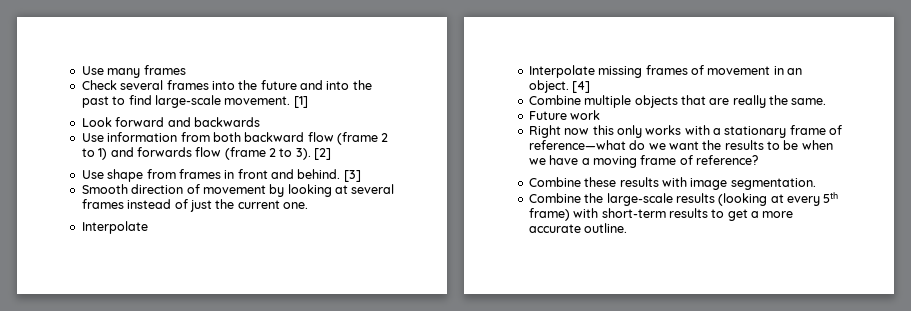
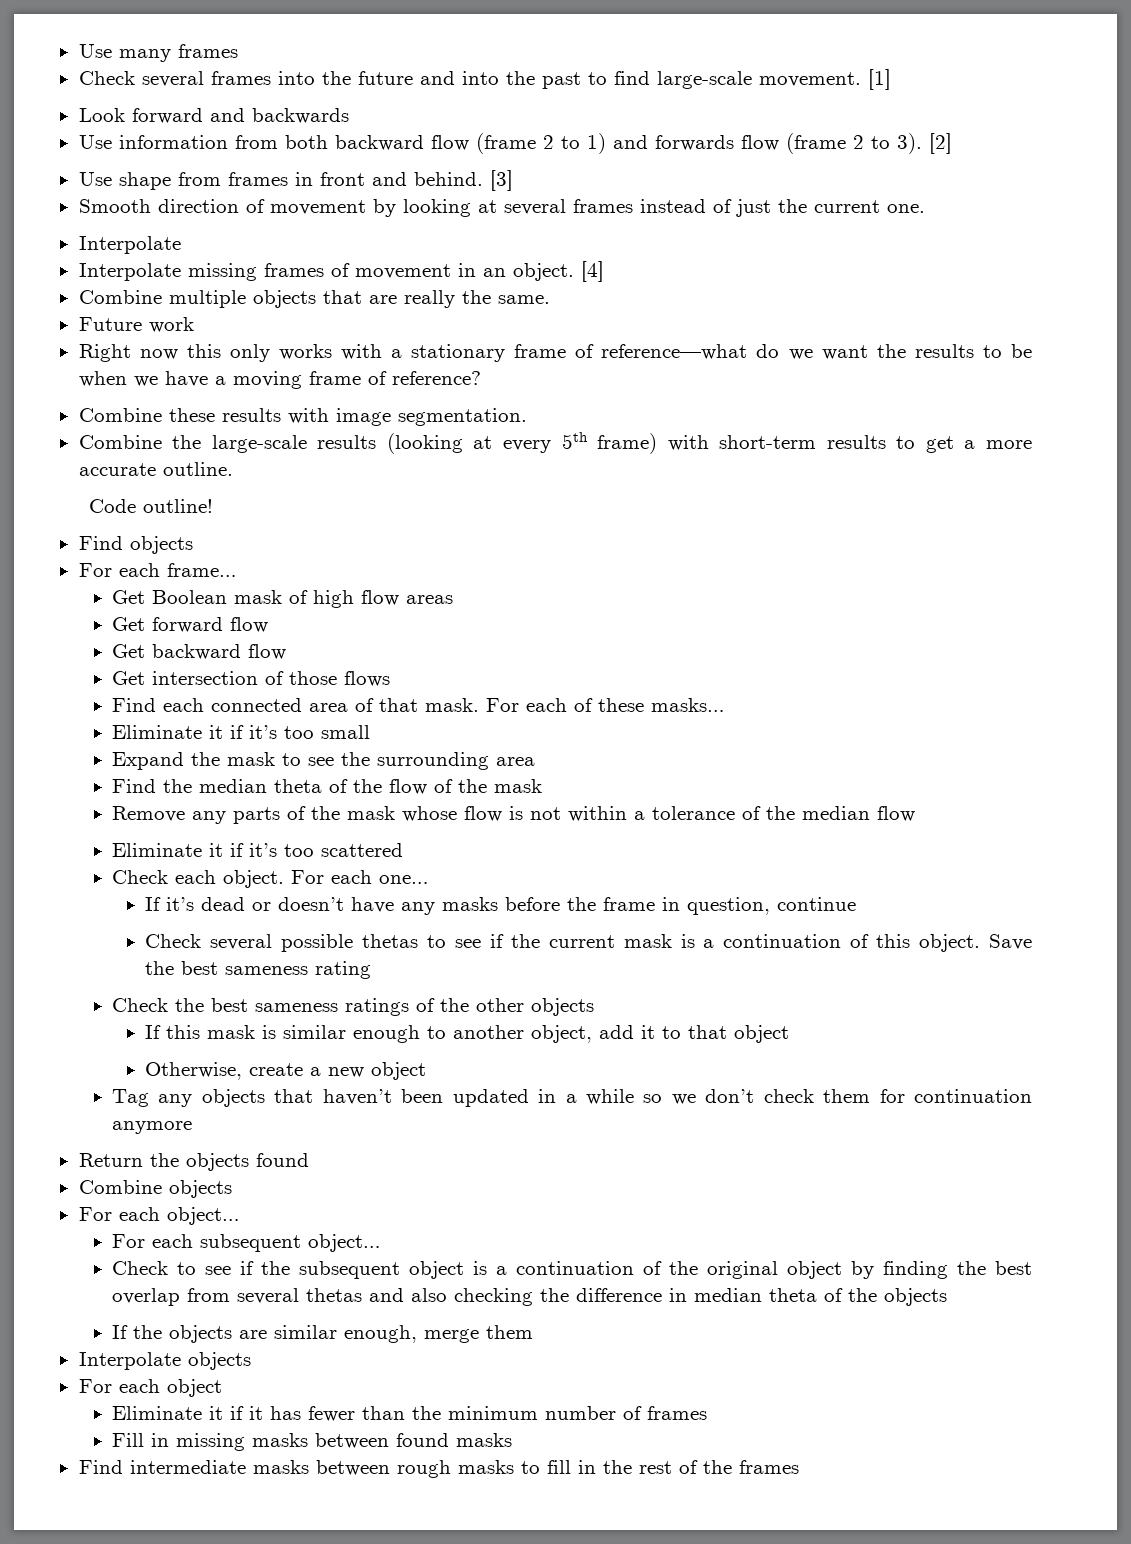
+ Code outline!
+ Find objects
+ For each frame…
+ Get Boolean mask of high flow areas
+ Get forward flow
+ Get backward flow
+ Get intersection of those flows
+ Find each connected area of that mask. For each of these masks…
+ Eliminate it if it’s too small
+ Expand the mask to see the surrounding area
+ Find the median theta of the flow of the mask
+ Remove any parts of the mask whose flow is not within a tolerance of the median flow
+ Eliminate it if it’s too scattered
+ Check each object. For each one…
+ If it’s dead or doesn’t have any masks before the frame in question, continue
+ Check several possible thetas to see if the current mask is a continuation of this object. Save the best sameness rating
+ Check the best sameness ratings of the other objects
+ If this mask is similar enough to another object, add it to that object
+ Otherwise, create a new object
+ Tag any objects that haven’t been updated in a while so we don’t check them for continuation anymore
+ Return the objects found
+ Combine objects
+ For each object…
+ For each subsequent object…
+ Check to see if the subsequent object is a continuation of the original object by finding the best overlap from several thetas and also checking the difference in median theta of the objects
+ If the objects are similar enough, merge them
+ Interpolate objects
+ For each object
+ Eliminate it if it has fewer than the minimum number of frames
+ Fill in missing masks between found masks
+ Find intermediate masks between rough masks to fill in the rest of the frames

